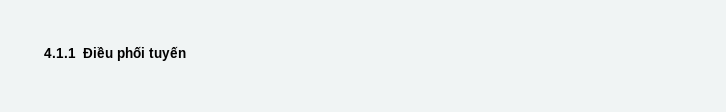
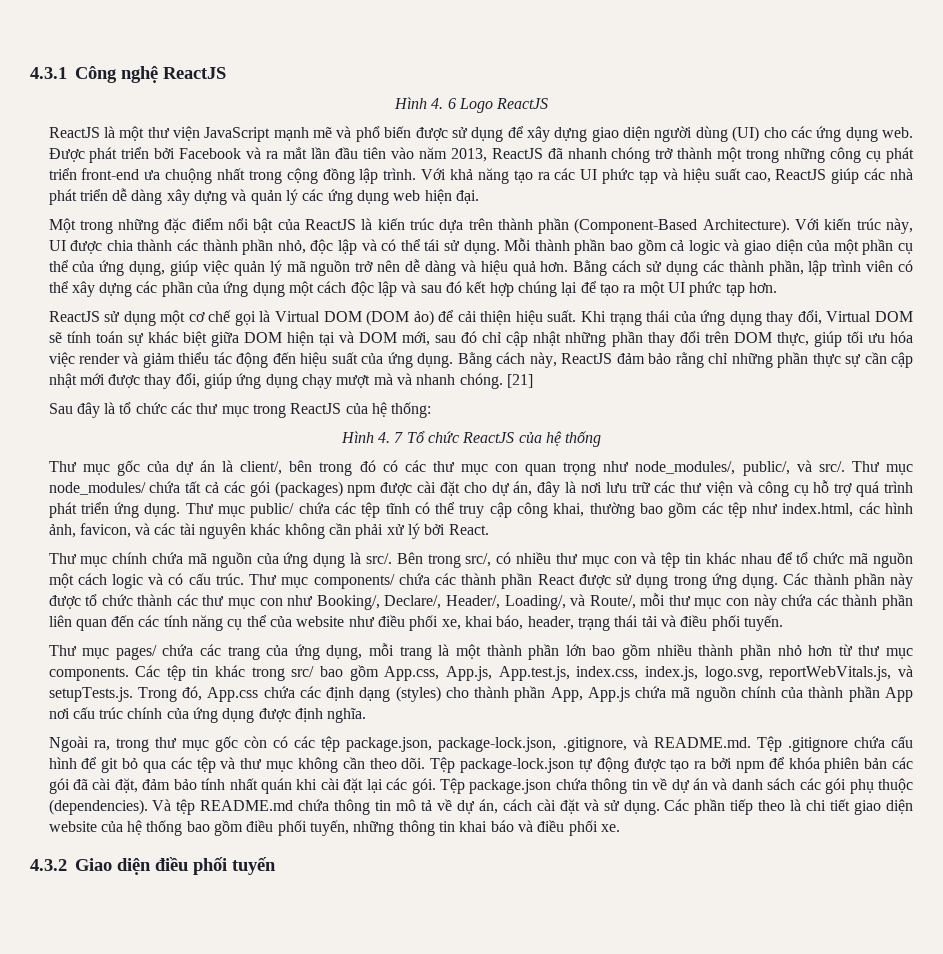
- 4.1.1 Điều phối tuyến
+ 4.3.1 Công nghệ ReactJS
+ Hình 4. 6 Logo ReactJS
+ ReactJS là một thư viện JavaScript mạnh mẽ và phổ biến được sử dụng để xây dựng giao diện người dùng (UI) cho các ứng dụng web. Được phát triển bởi Facebook và ra mắt lần đầu tiên vào năm 2013, ReactJS đã nhanh chóng trở thành một trong những công cụ phát triển front-end ưa chuộng nhất trong cộng đồng lập trình. Với khả năng tạo ra các UI phức tạp và hiệu suất cao, ReactJS giúp các nhà phát triển dễ dàng xây dựng và quản lý các ứng dụng web hiện đại.
+ Một trong những đặc điểm nổi bật của ReactJS là kiến trúc dựa trên thành phần (Component-Based Architecture). Với kiến trúc này, UI được chia thành các thành phần nhỏ, độc lập và có thể tái sử dụng. Mỗi thành phần bao gồm cả logic và giao diện của một phần cụ thể của ứng dụng, giúp việc quản lý mã nguồn trở nên dễ dàng và hiệu quả hơn. Bằng cách sử dụng các thành phần, lập trình viên có thể xây dựng các phần của ứng dụng một cách độc lập và sau đó kết hợp chúng lại để tạo ra một UI phức tạp hơn.
+ ReactJS sử dụng một cơ chế gọi là Virtual DOM (DOM ảo) để cải thiện hiệu suất. Khi trạng thái của ứng dụng thay đổi, Virtual DOM sẽ tính toán sự khác biệt giữa DOM hiện tại và DOM mới, sau đó chỉ cập nhật những phần thay đổi trên DOM thực, giúp tối ưu hóa việc render và giảm thiểu tác động đến hiệu suất của ứng dụng. Bằng cách này, ReactJS đảm bảo rằng chỉ những phần thực sự cần cập nhật mới được thay đổi, giúp ứng dụng chạy mượt mà và nhanh chóng. [21]
+ Sau đây là tổ chức các thư mục trong ReactJS của hệ thống:
+ Hình 4. 7 Tổ chức ReactJS của hệ thống
+ Thư mục gốc của dự án là client/, bên trong đó có các thư mục con quan trọng như node_modules/, public/, và src/. Thư mục node_modules/ chứa tất cả các gói (packages) npm được cài đặt cho dự án, đây là nơi lưu trữ các thư viện và công cụ hỗ trợ quá trình phát triển ứng dụng. Thư mục public/ chứa các tệp tĩnh có thể truy cập công khai, thường bao gồm các tệp như index.html, các hình ảnh, favicon, và các tài nguyên khác không cần phải xử lý bởi React.
+ Thư mục chính chứa mã nguồn của ứng dụng là src/. Bên trong src/, có nhiều thư mục con và tệp tin khác nhau để tổ chức mã nguồn một cách logic và có cấu trúc. Thư mục components/ chứa các thành phần React được sử dụng trong ứng dụng. Các thành phần này được tổ chức thành các thư mục con như Booking/, Declare/, Header/, Loading/, và Route/, mỗi thư mục con này chứa các thành phần liên quan đến các tính năng cụ thể của website như điều phối xe, khai báo, header, trạng thái tải và điều phối tuyến.
+ Thư mục pages/ chứa các trang của ứng dụng, mỗi trang là một thành phần lớn bao gồm nhiều thành phần nhỏ hơn từ thư mục components. Các tệp tin khác trong src/ bao gồm App.css, App.js, App.test.js, index.css, index.js, logo.svg, reportWebVitals.js, và setupTests.js. Trong đó, App.css chứa các định dạng (styles) cho thành phần App, App.js chứa mã nguồn chính của thành phần App nơi cấu trúc chính của ứng dụng được định nghĩa.
+ Ngoài ra, trong thư mục gốc còn có các tệp package.json, package-lock.json, .gitignore, và README.md. Tệp .gitignore chứa cấu hình để git bỏ qua các tệp và thư mục không cần theo dõi. Tệp package-lock.json tự động được tạo ra bởi npm để khóa phiên bản các gói đã cài đặt, đảm bảo tính nhất quán khi cài đặt lại các gói. Tệp package.json chứa thông tin về dự án và danh sách các gói phụ thuộc (dependencies). Và tệp README.md chứa thông tin mô tả về dự án, cách cài đặt và sử dụng. Các phần tiếp theo là chi tiết giao diện website của hệ thống bao gồm điều phối tuyến, những thông tin khai báo và điều phối xe.
+ 4.3.2 Giao diện điều phối tuyến

